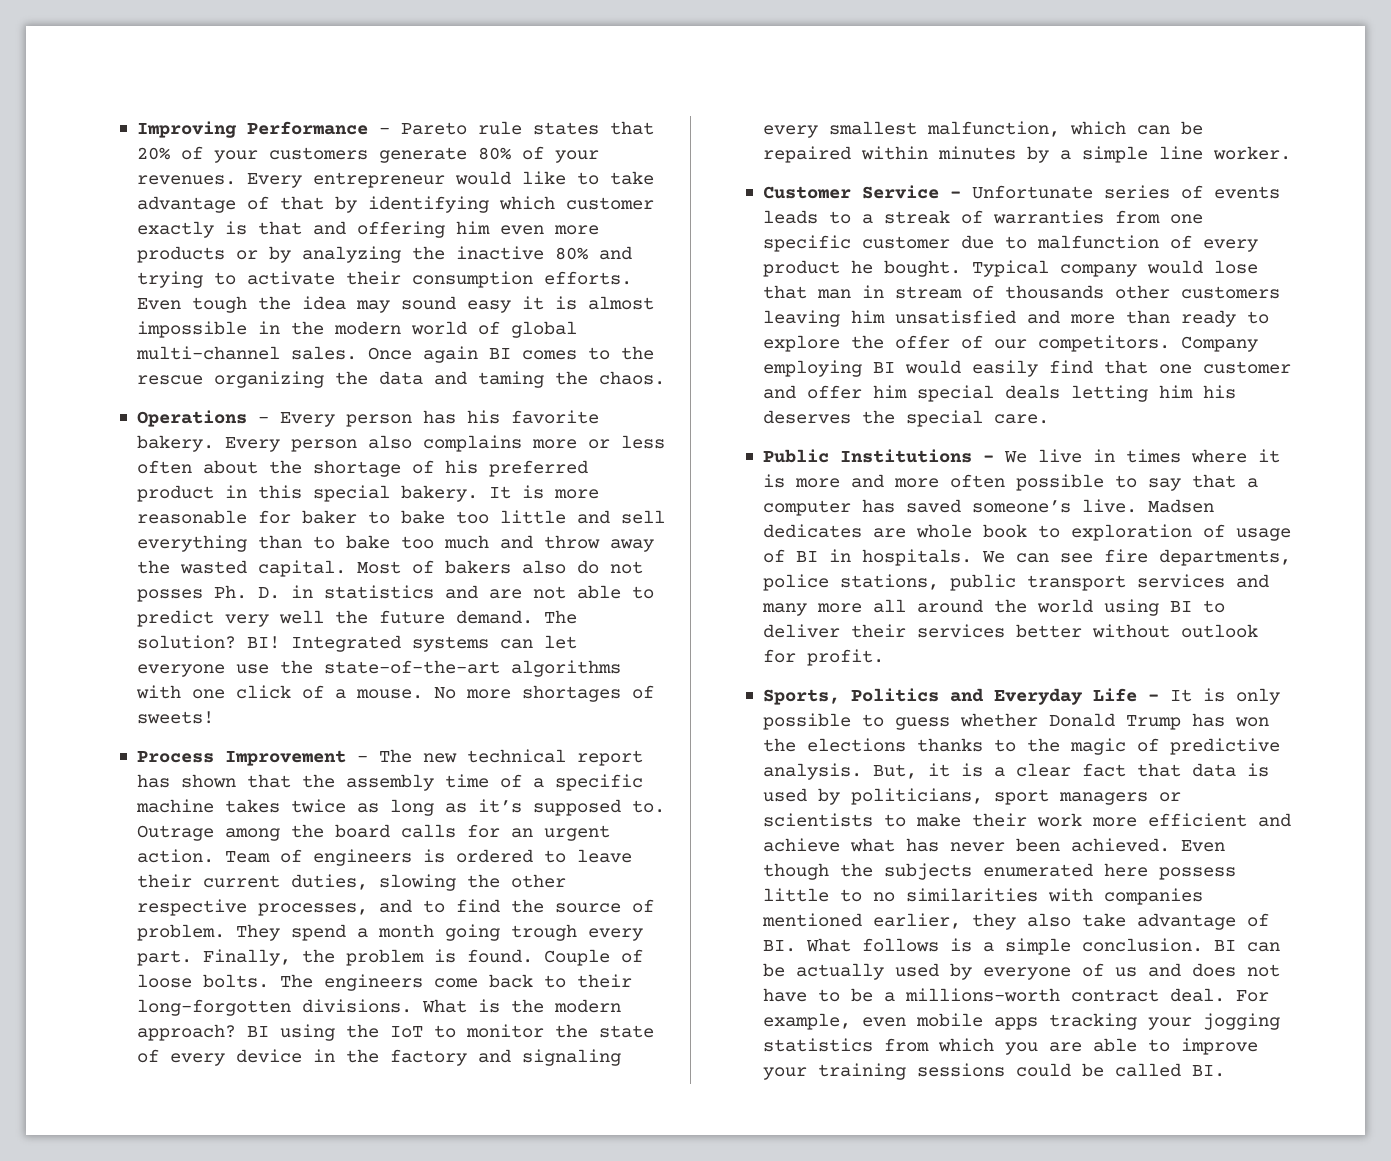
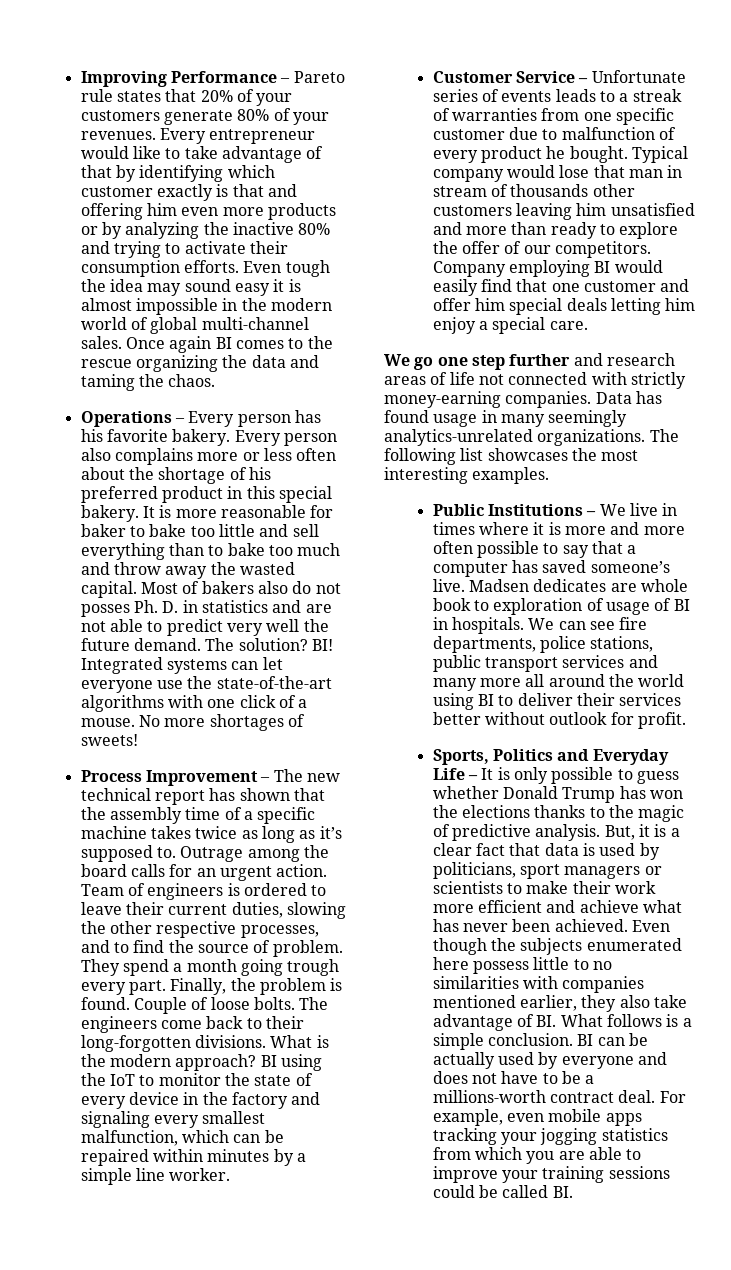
- Company employing BI would easily find that one customer and offer him special deals letting him his deserves the special care.
+ Company employing BI would easily find that one customer and offer him special deals letting him enjoy a special care.
+ We go one step further and research areas of life not connected with strictly money-earning companies. Data has found usage in many seemingly analytics-unrelated organizations. The following list showcases the most interesting examples.
- BI can be actually used by everyone of us and does not have to be a millions-worth contract deal.
+ BI can be actually used by everyone and does not have to be a millions-worth contract deal.

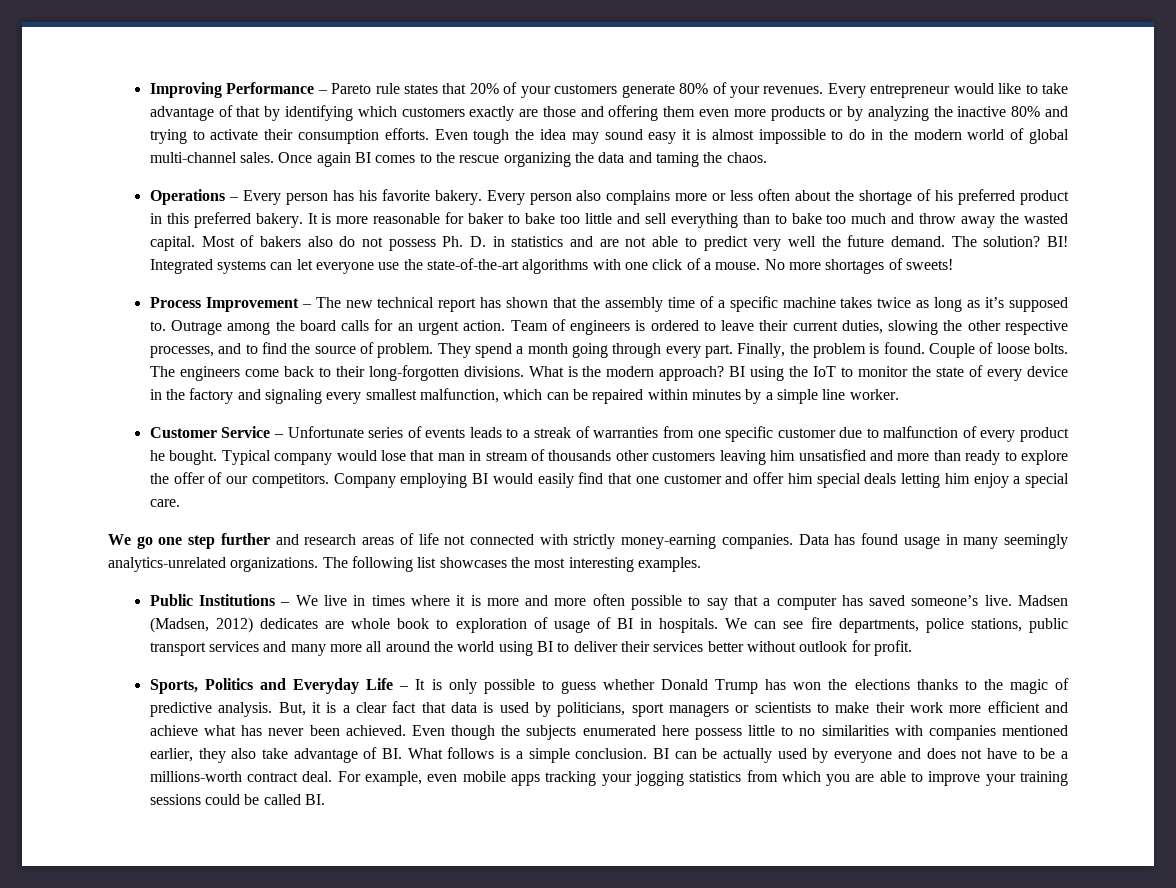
- Every entrepreneur would like to take advantage of that by identifying which customer exactly is that and offering him even more products or by analyzing the inactive 80% and trying to activate their consumption efforts.
+ Every entrepreneur would like to take advantage of that by identifying which customers exactly are those and offering them even more products or by analyzing the inactive 80% and trying to activate their consumption efforts.
- Even tough the idea may sound easy it is almost impossible in the modern world of global multi-channel sales.
+ Even tough the idea may sound easy it is almost impossible to do in the modern world of global multi-channel sales.
- Every person also complains more or less often about the shortage of his preferred product in this special bakery.
+ Every person also complains more or less often about the shortage of his preferred product in this preferred bakery.
- Most of bakers also do not posses Ph. D. in statistics and are not able to predict very well the future demand.
+ Most of bakers also do not possess Ph. D. in statistics and are not able to predict very well the future demand.
- They spend a month going trough every part.
+ They spend a month going through every part.
- Madsen dedicates are whole book to exploration of usage of BI in hospitals.
+ Madsen (Madsen, 2012) dedicates are whole book to exploration of usage of BI in hospitals.

